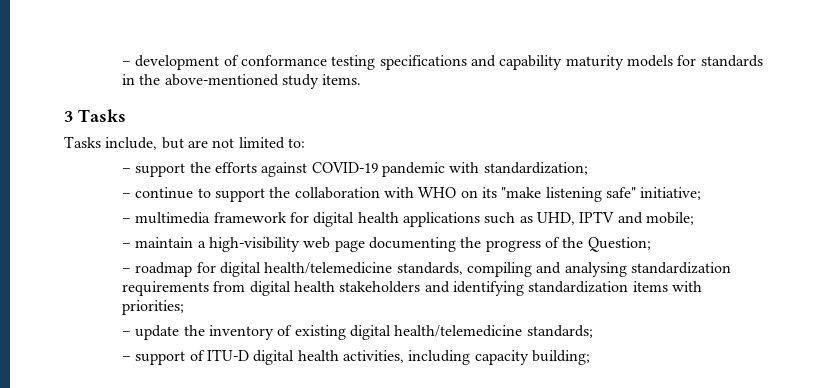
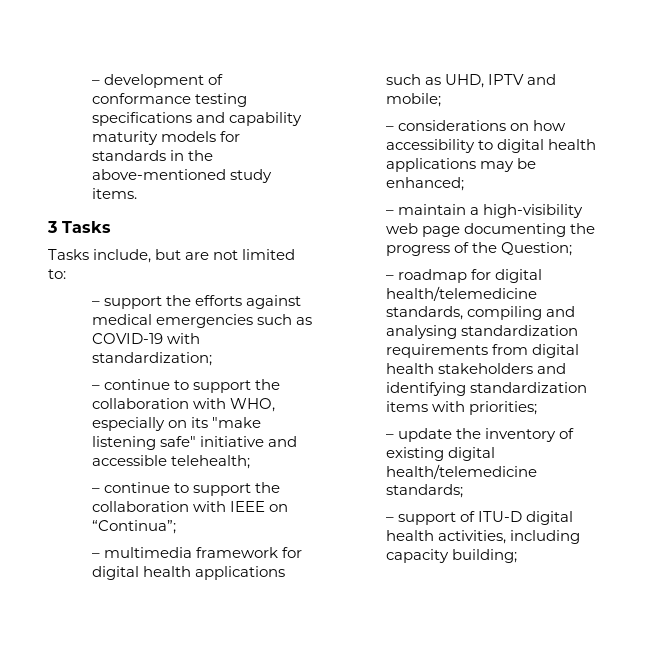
- – support the efforts against COVID-19 pandemic with standardization;
+ – support the efforts against medical emergencies such as COVID-19 with standardization;
- – continue to support the collaboration with WHO on its "make listening safe" initiative;
+ – continue to support the collaboration with WHO, especially on its "make listening safe" initiative and accessible telehealth;
+ – continue to support the collaboration with IEEE on “Continua”;
+ – considerations on how accessibility to digital health applications may be enhanced;

